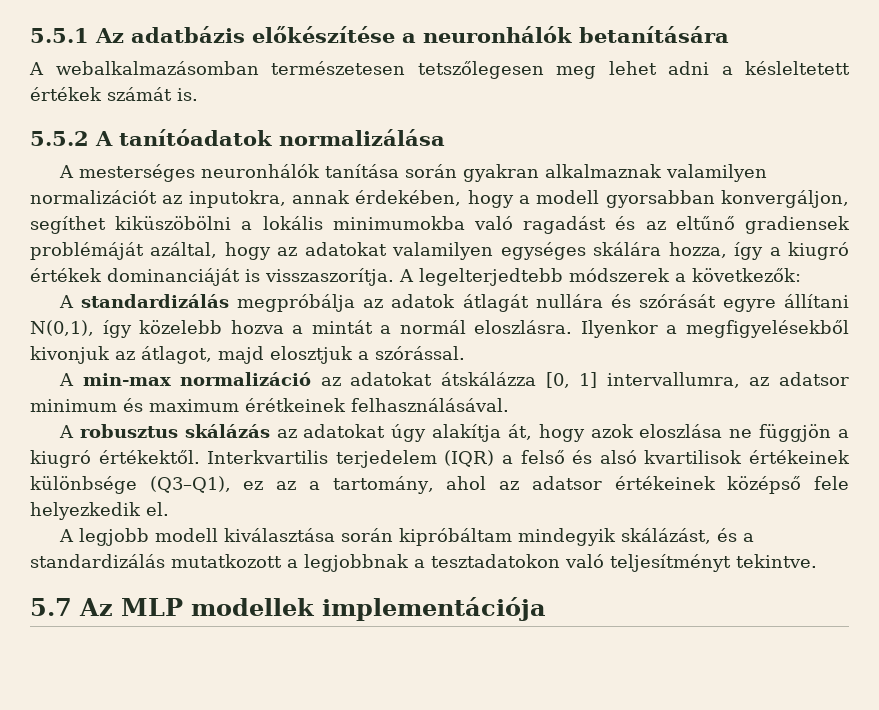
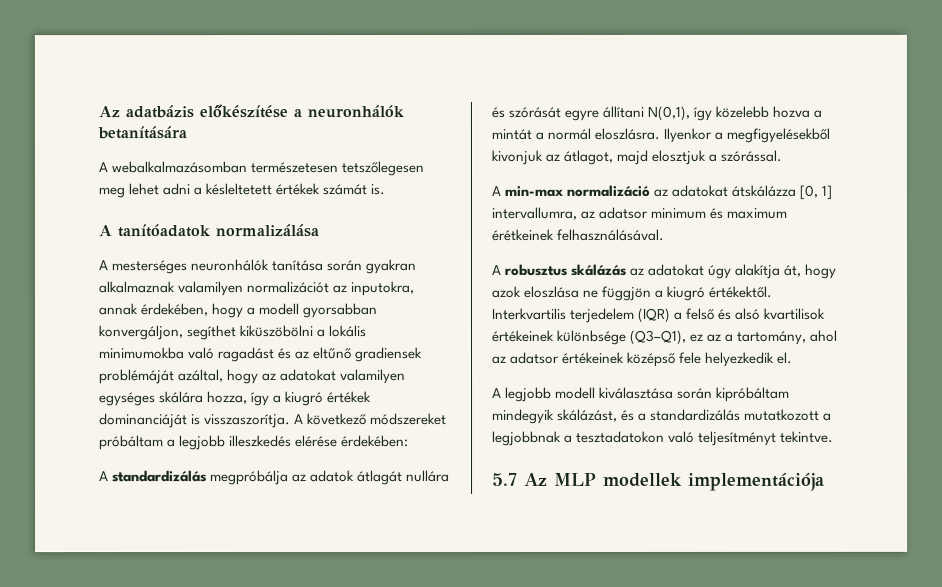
- 5.5.1 Az adatbázis előkészítése a neuronhálók betanítására
+ Az adatbázis előkészítése a neuronhálók betanítására
- 5.5.2 A tanítóadatok normalizálása
+ A tanítóadatok normalizálása
- A legelterjedtebb módszerek a következők:
+ A következő módszereket próbáltam a legjobb illeszkedés elérése érdekében:

